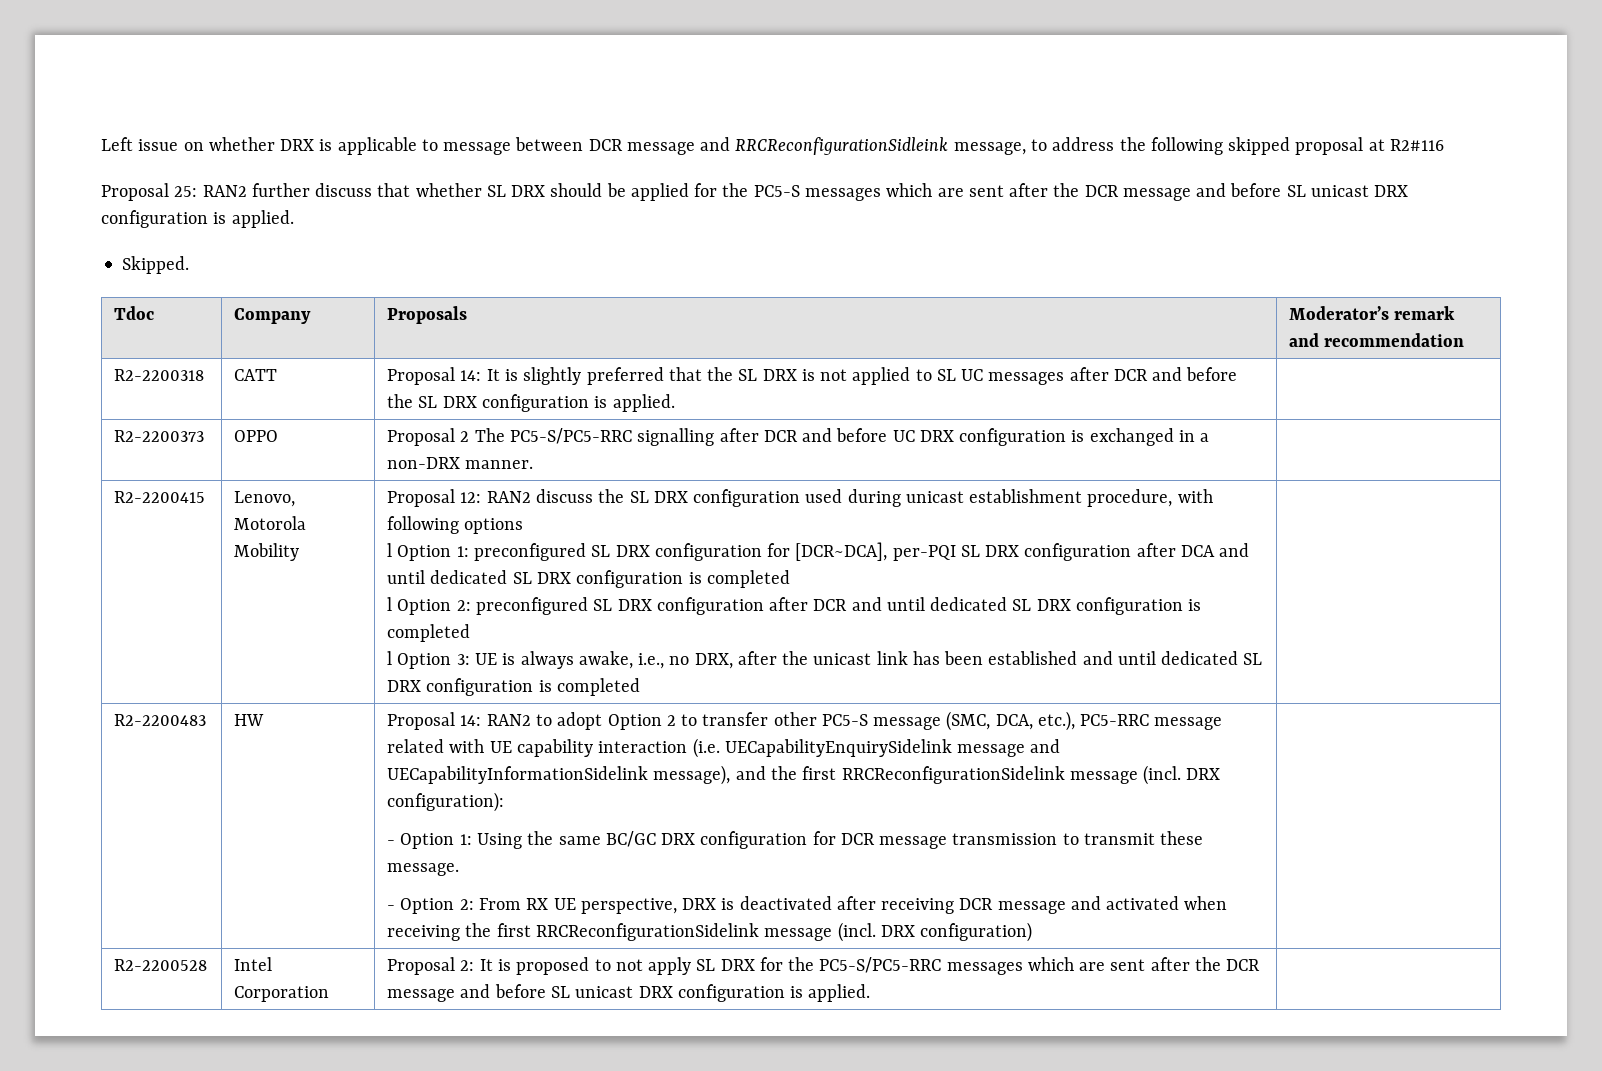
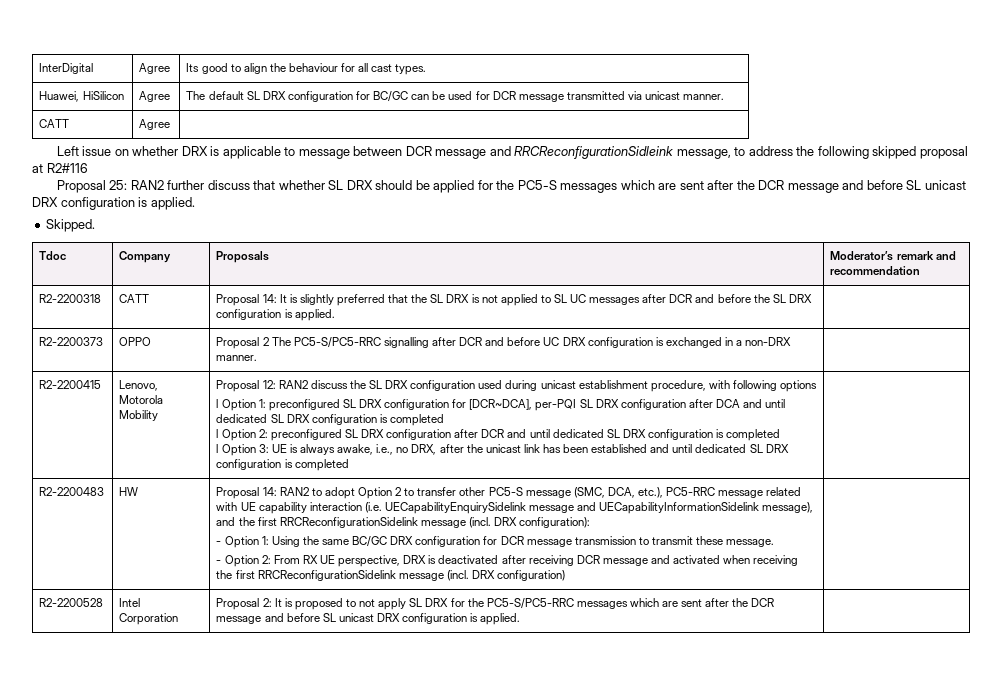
+ InterDigital | Agree | Its good to align the behaviour for all cast types.
+ Huawei, HiSilicon | Agree | The default SL DRX configuration for BC/GC can be used for DCR message transmitted via unicast manner.
+ CATT | Agree |

